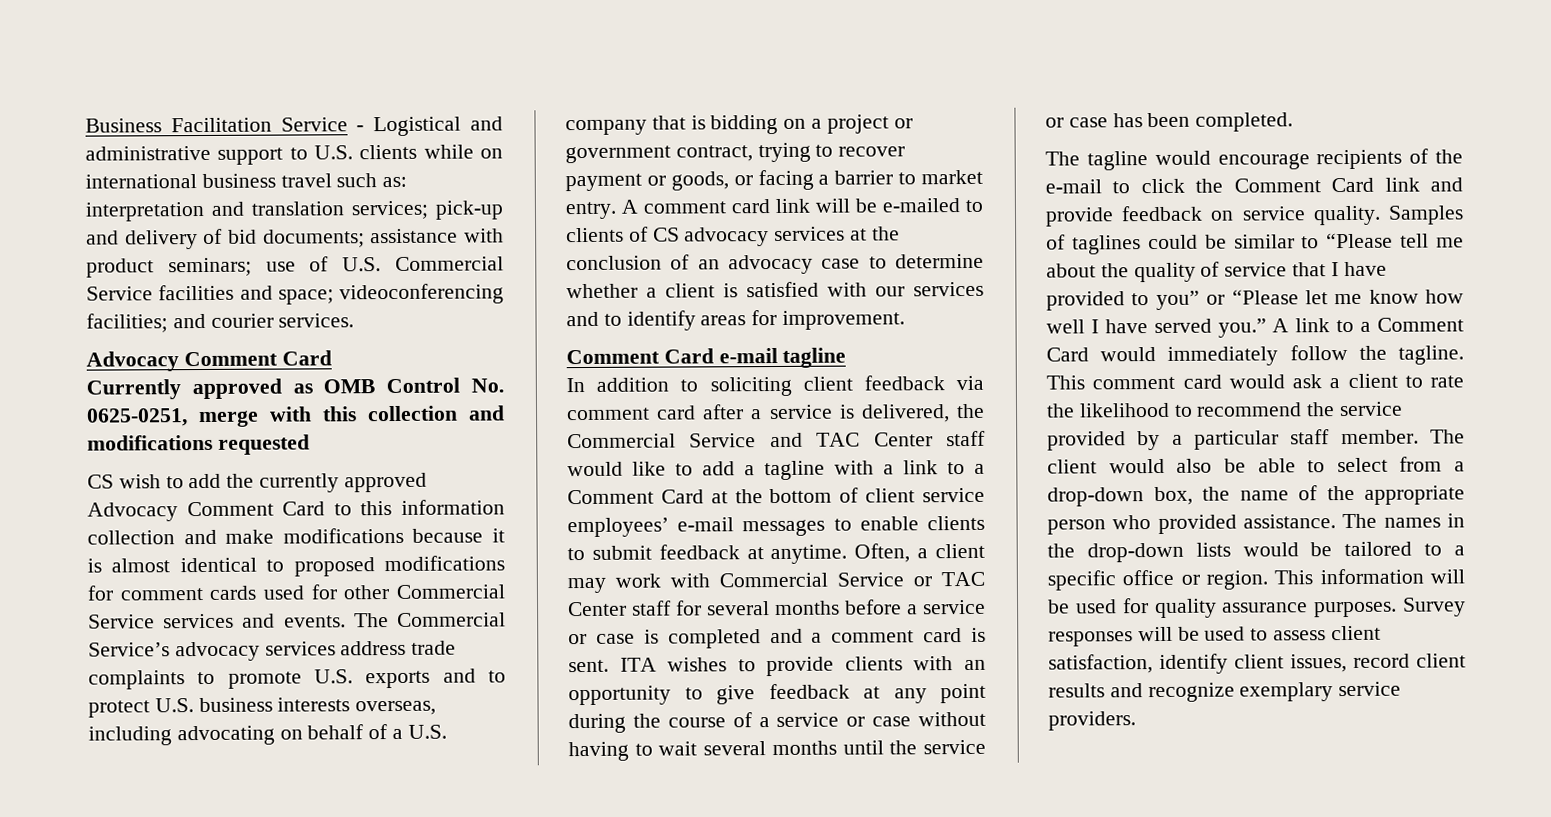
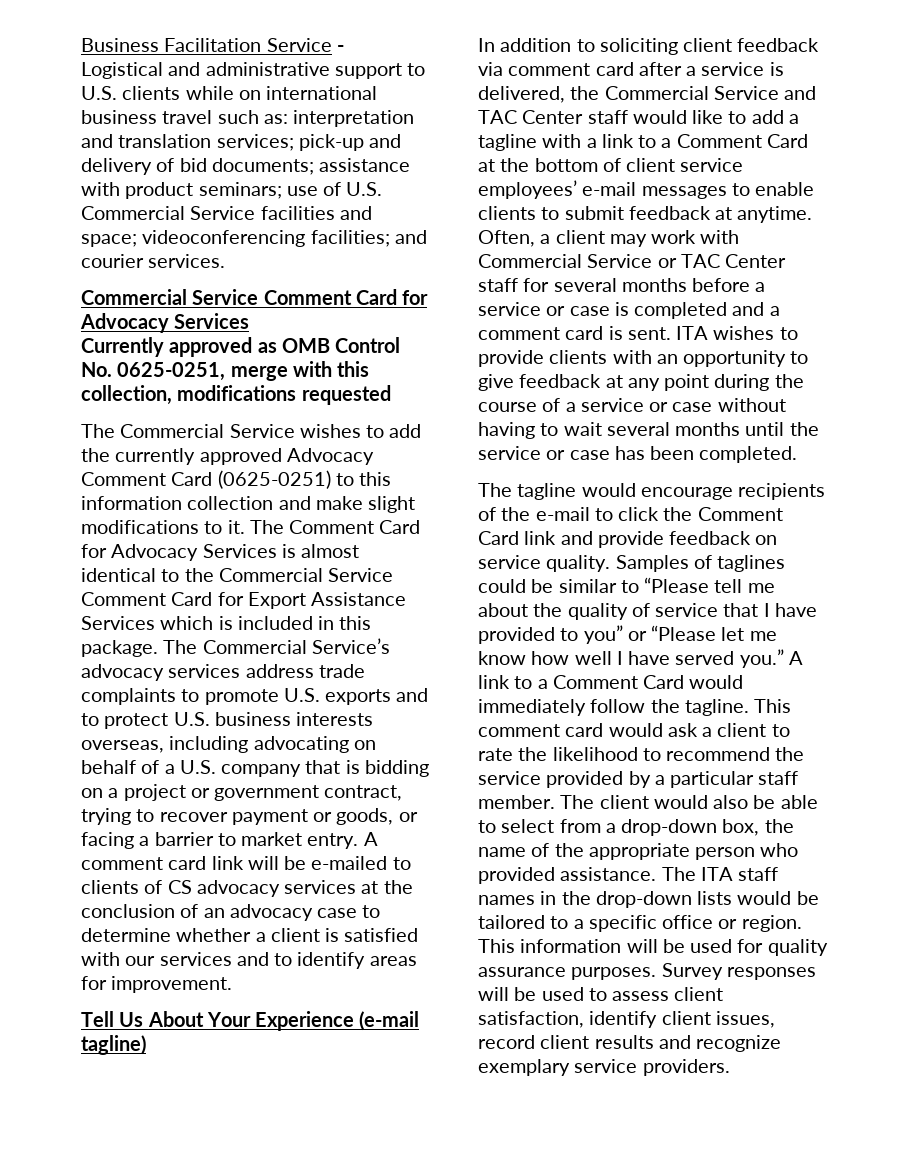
  Business Facilitation Service - Logistical and administrative support to U.S. clients while on international business travel such as: interpretation and translation services; pick-up and delivery of bid documents; assistance with product seminars; use of U.S. Commercial Service facilities and space; videoconferencing facilities; and courier services.
- Advocacy Comment Card
+ Commercial Service Comment Card for Advocacy Services
- Currently approved as OMB Control No. 0625-0251, merge with this collection and modifications requested
+ Currently approved as OMB Control No. 0625-0251, merge with this collection, modifications requested
- CS wish to add the currently approved Advocacy Comment Card to this information collection and make modifications because it is almost identical to proposed modifications for comment cards used for other Commercial Service services and events.
+ The Commercial Service wishes to add the currently approved Advocacy Comment Card (0625-0251) to this information collection and make slight modifications to it. The Comment Card for Advocacy Services is almost identical to the Commercial Service Comment Card for Export Assistance Services which is included in this package.
- Comment Card e-mail tagline
+ Tell Us About Your Experience (e-mail tagline)
- The names in the drop-down lists would be tailored to a specific office or region.
+ The ITA staff names in the drop-down lists would be tailored to a specific office or region.

